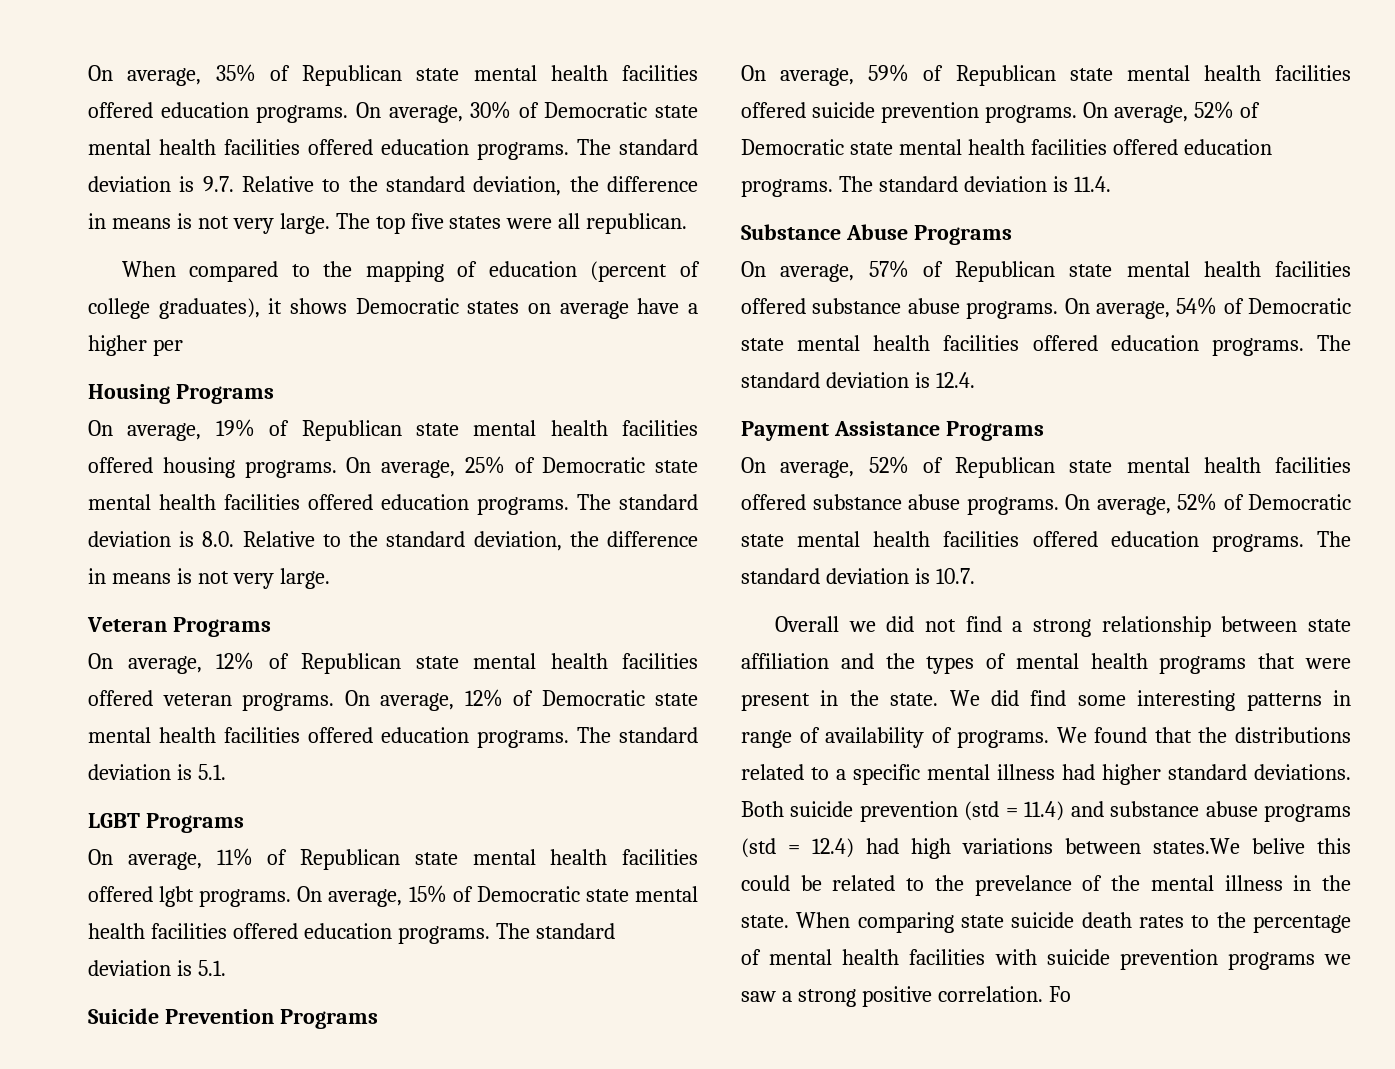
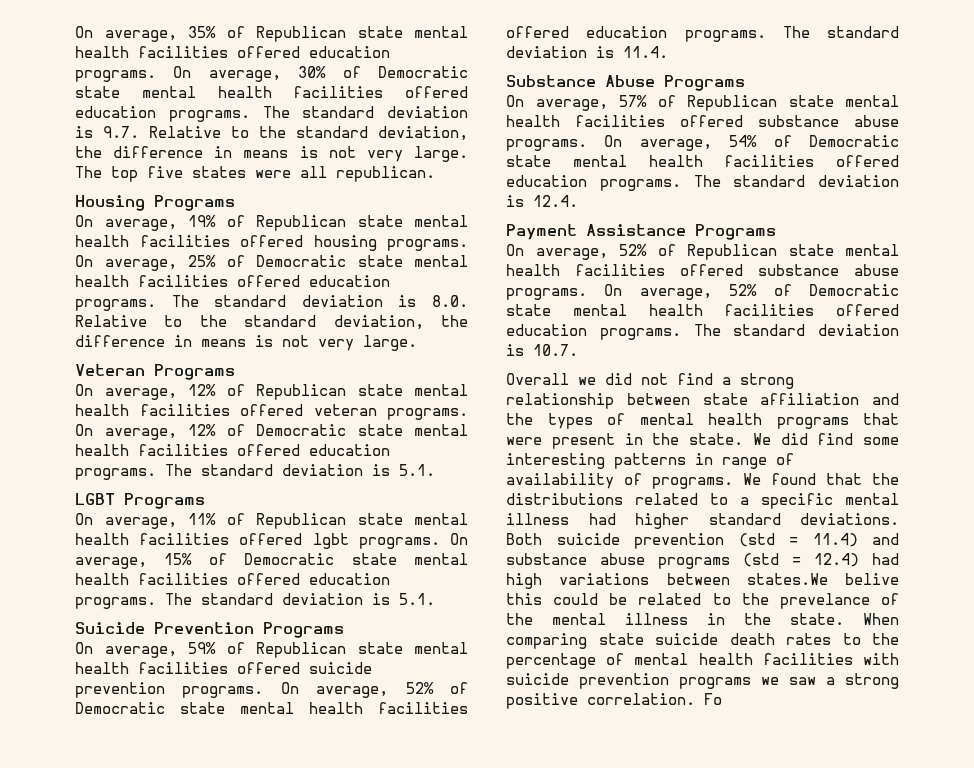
- When compared to the mapping of education (percent of college graduates), it shows Democratic states on average have a higher per

